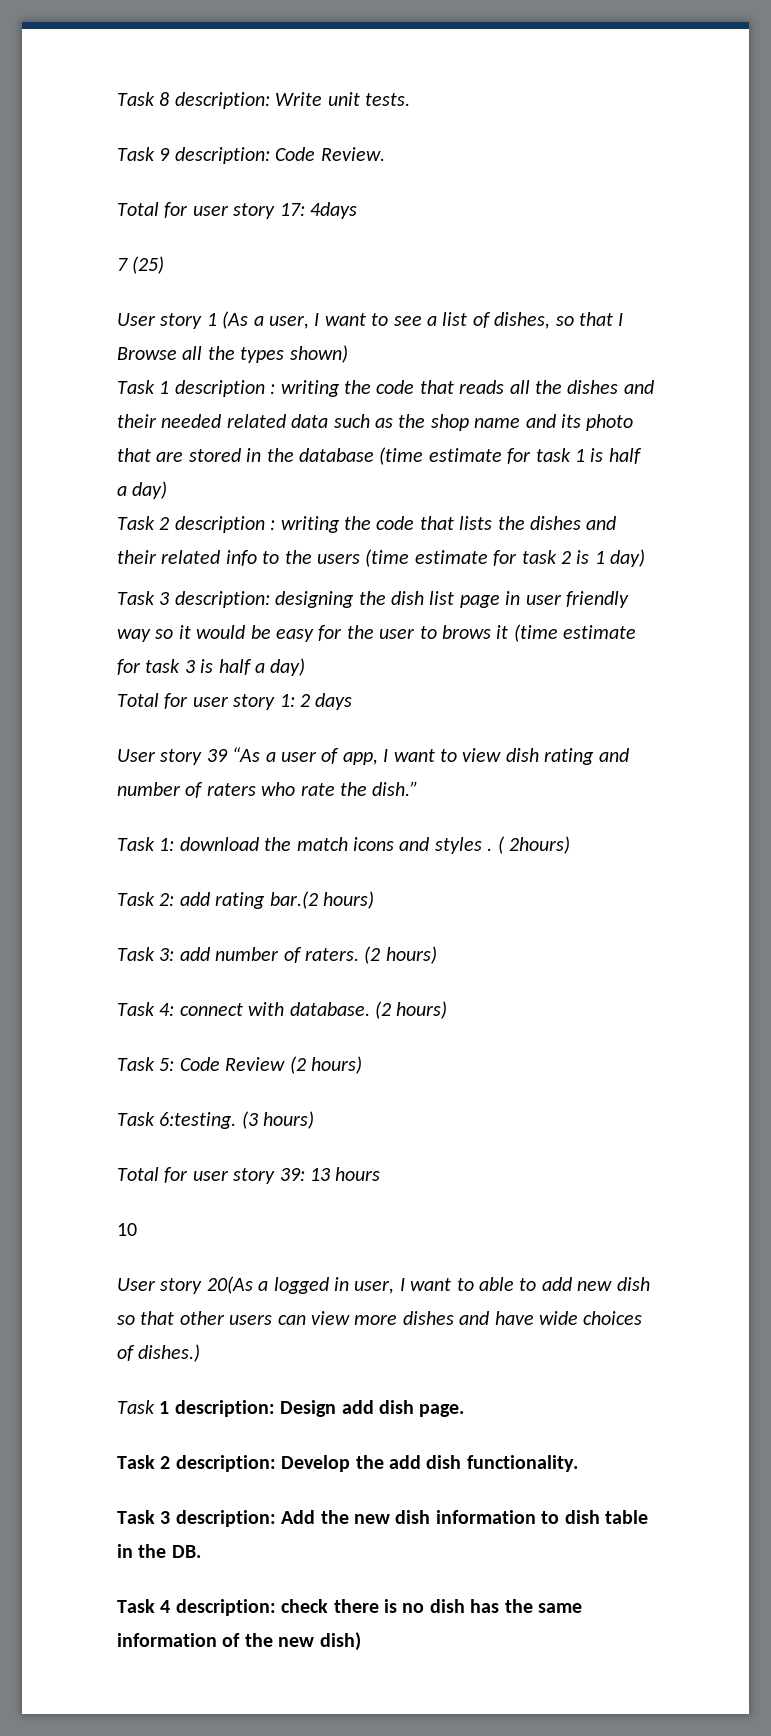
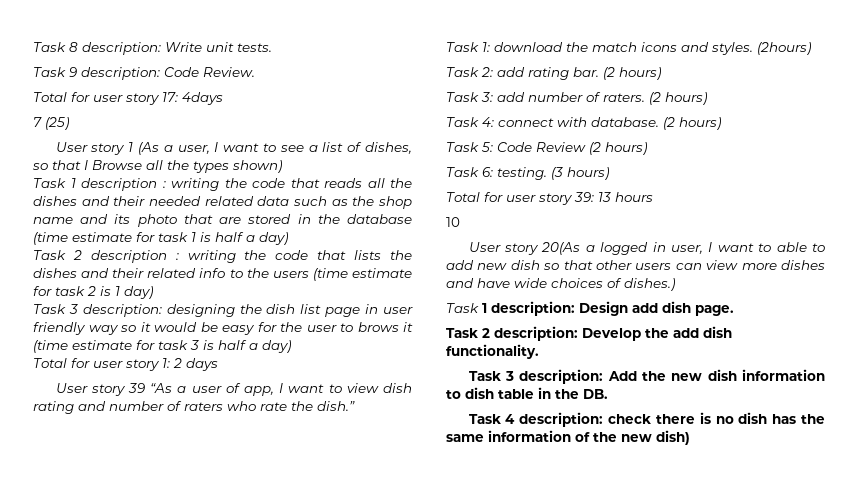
- Task 1: download the match icons and styles . ( 2hours)
+ Task 1: download the match icons and styles. (2hours)
- Task 2: add rating bar.(2 hours)
+ Task 2: add rating bar. (2 hours)
- Task 6:testing.
+ Task 6: testing.

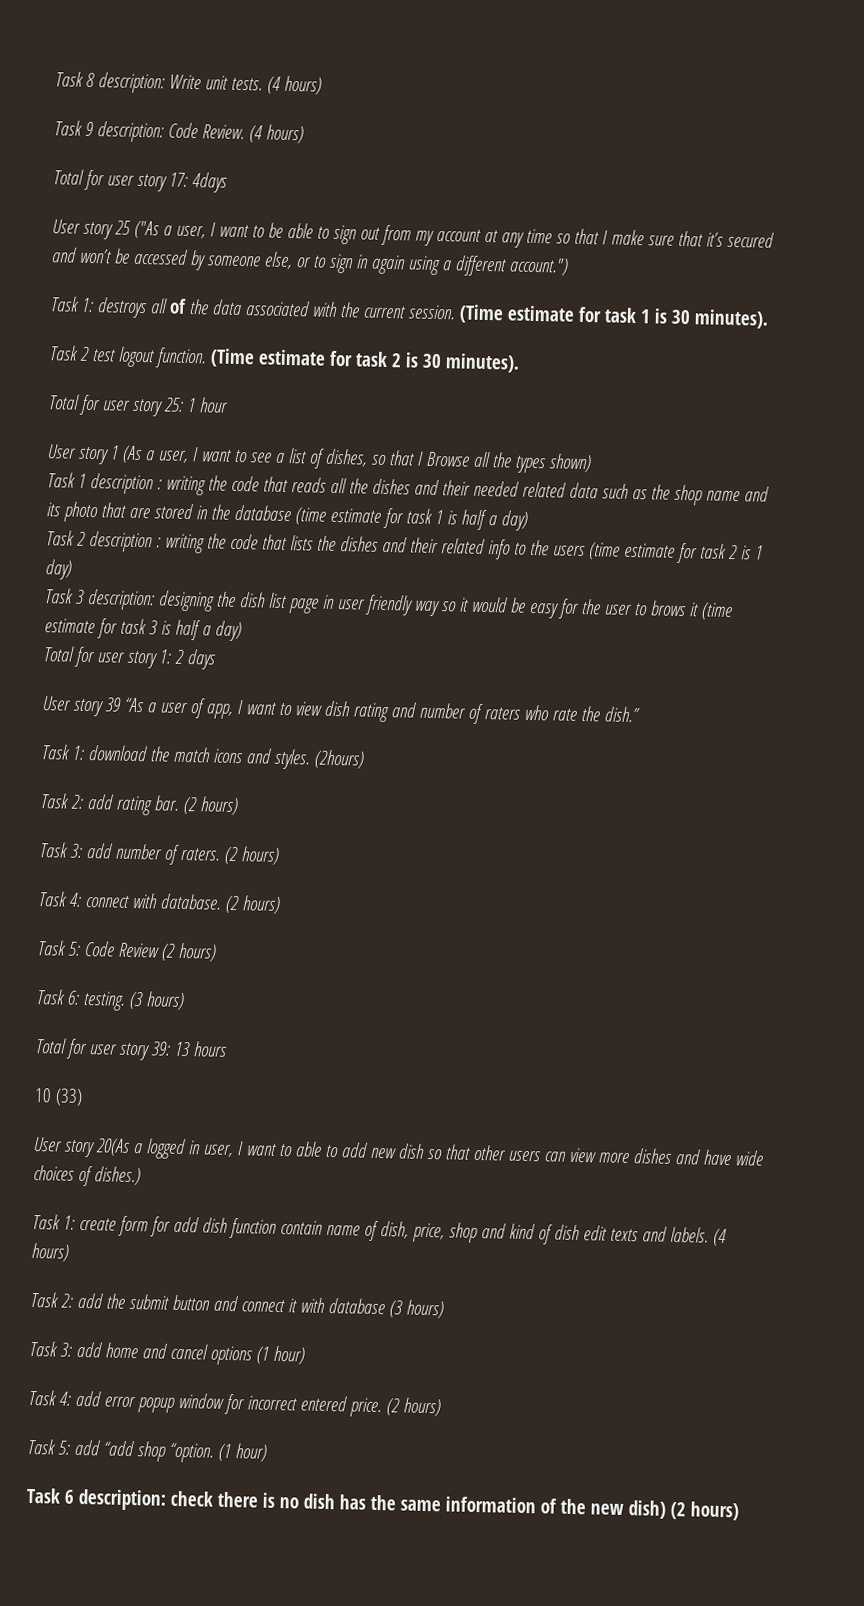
- Task 8 description: Write unit tests.
+ Task 8 description: Write unit tests. (4 hours)
- Task 9 description: Code Review.
+ Task 9 description: Code Review. (4 hours)
- 7 (25)
+ User story 25 ("As a user, I want to be able to sign out from my account at any time so that I make sure that it’s secured and won’t be accessed by someone else, or to sign in again using a different account.")
+ Task 1: destroys all of the data associated with the current session. (Time estimate for task 1 is 30 minutes).
+ Task 2 test logout function. (Time estimate for task 2 is 30 minutes).
+ Total for user story 25: 1 hour
- 10
+ 10 (33)
- Task 1 description: Design add dish page.
- Task 2 description: Develop the add dish functionality.
- Task 3 description: Add the new dish information to dish table in the DB.
- Task 4 description: check there is no dish has the same information of the new dish)
+ Task 1: create form for add dish function contain name of dish, price, shop and kind of dish edit texts and labels. (4 hours)
+ Task 2: add the submit button and connect it with database (3 hours)
+ Task 3: add home and cancel options (1 hour)
+ Task 4: add error popup window for incorrect entered price. (2 hours)
+ Task 5: add “add shop “option. (1 hour)
+ Task 6 description: check there is no dish has the same information of the new dish) (2 hours)

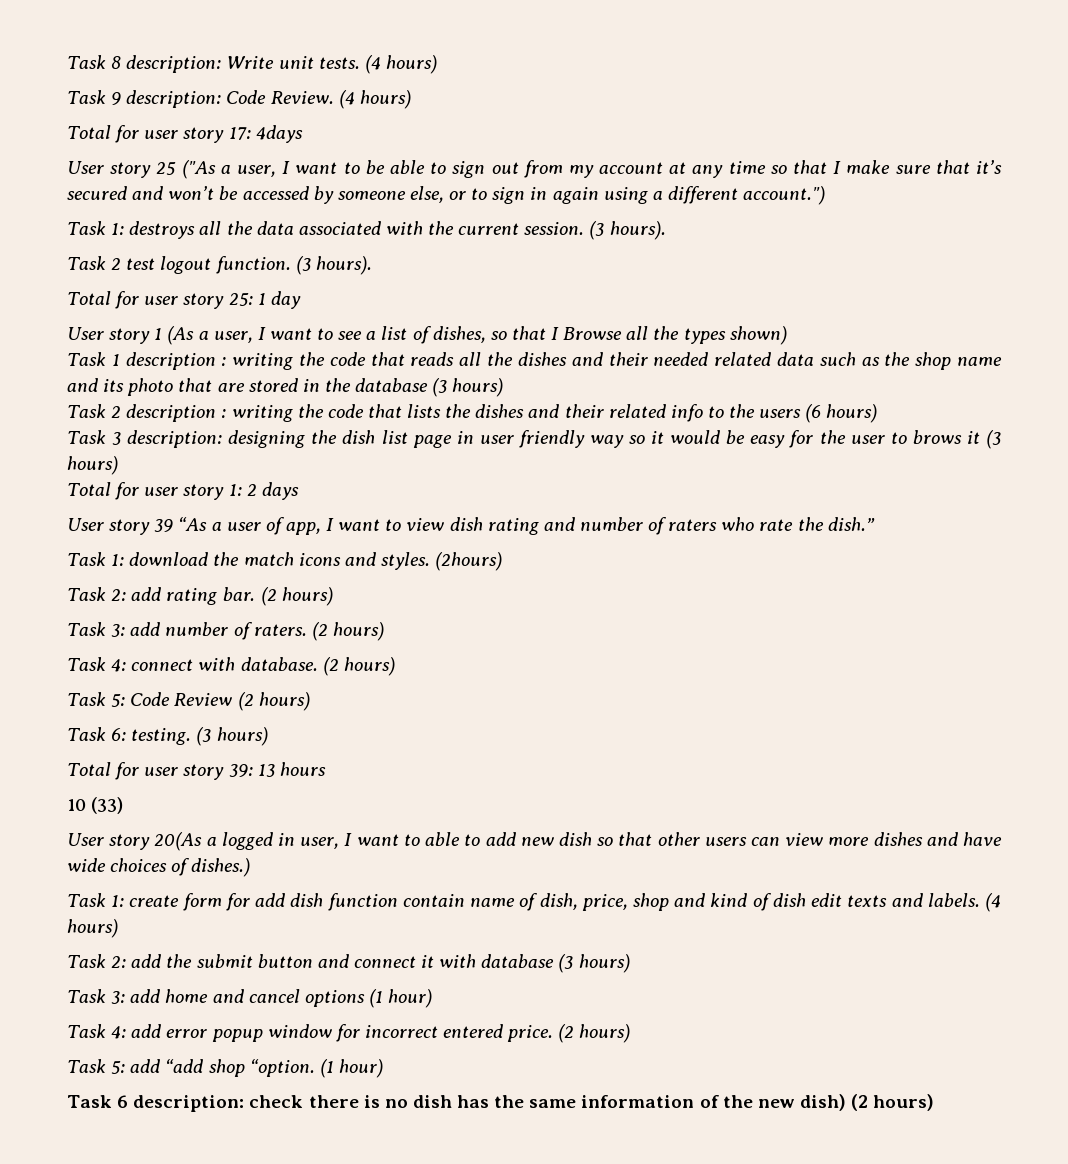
- Task 1: destroys all of the data associated with the current session. (Time estimate for task 1 is 30 minutes).
+ Task 1: destroys all the data associated with the current session. (3 hours).
- Task 2 test logout function. (Time estimate for task 2 is 30 minutes).
+ Task 2 test logout function. (3 hours).
- Total for user story 25: 1 hour
+ Total for user story 25: 1 day
- Task 1 description : writing the code that reads all the dishes and their needed related data such as the shop name and its photo that are stored in the database (time estimate for task 1 is half a day)
+ Task 1 description : writing the code that reads all the dishes and their needed related data such as the shop name and its photo that are stored in the database (3 hours)
- Task 2 description : writing the code that lists the dishes and their related info to the users (time estimate for task 2 is 1 day)
+ Task 2 description : writing the code that lists the dishes and their related info to the users (6 hours)
- Task 3 description: designing the dish list page in user friendly way so it would be easy for the user to brows it (time estimate for task 3 is half a day)
+ Task 3 description: designing the dish list page in user friendly way so it would be easy for the user to brows it (3 hours)

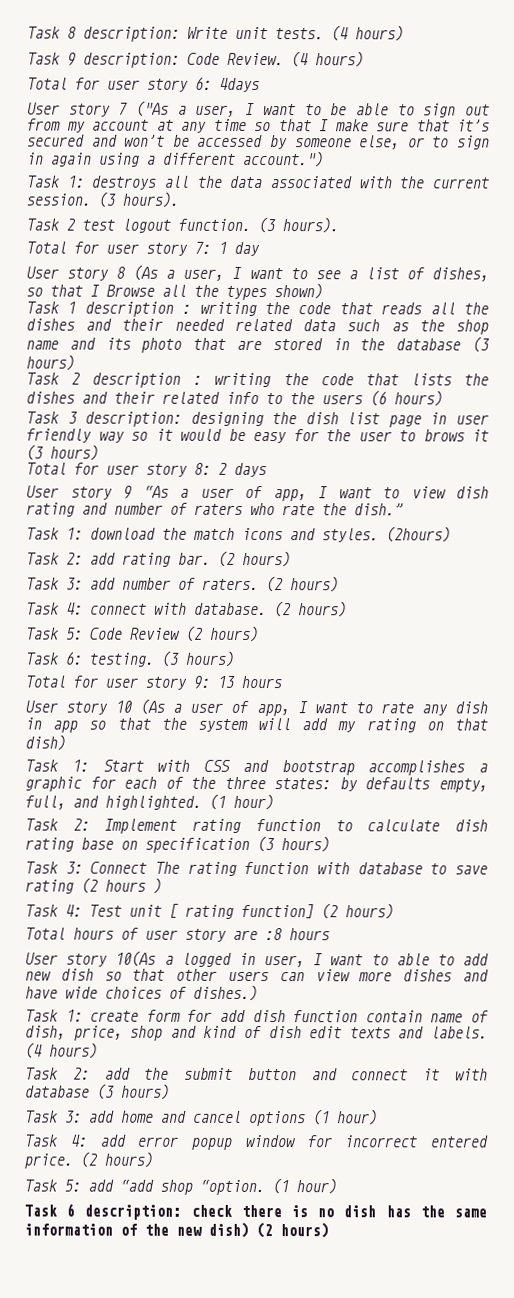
- Total for user story 17: 4days
+ Total for user story 6: 4days
- User story 25 ("As a user, I want to be able to sign out from my account at any time so that I make sure that it’s secured and won’t be accessed by someone else, or to sign in again using a different account.")
+ User story 7 ("As a user, I want to be able to sign out from my account at any time so that I make sure that it’s secured and won’t be accessed by someone else, or to sign in again using a different account.")
- Total for user story 25: 1 day
+ Total for user story 7: 1 day
- User story 1 (As a user, I want to see a list of dishes, so that I Browse all the types shown)
+ User story 8 (As a user, I want to see a list of dishes, so that I Browse all the types shown)
- Total for user story 1: 2 days
+ Total for user story 8: 2 days
- User story 39 “As a user of app, I want to view dish rating and number of raters who rate the dish.”
+ User story 9 “As a user of app, I want to view dish rating and number of raters who rate the dish.”
- Total for user story 39: 13 hours
+ Total for user story 9: 13 hours
- 10 (33)
- User story 20(As a logged in user, I want to able to add new dish so that other users can view more dishes and have wide choices of dishes.)
+ User story 10 (As a user of app, I want to rate any dish in app so that the system will add my rating on that dish)
+ Task 1: Start with CSS and bootstrap accomplishes a graphic for each of the three states: by defaults empty, full, and highlighted. (1 hour)
+ Task 2: Implement rating function to calculate dish rating base on specification (3 hours)
+ Task 3: Connect The rating function with database to save rating (2 hours )
+ Task 4: Test unit [ rating function] (2 hours)
+ Total hours of user story are :8 hours
+ User story 10(As a logged in user, I want to able to add new dish so that other users can view more dishes and have wide choices of dishes.)

